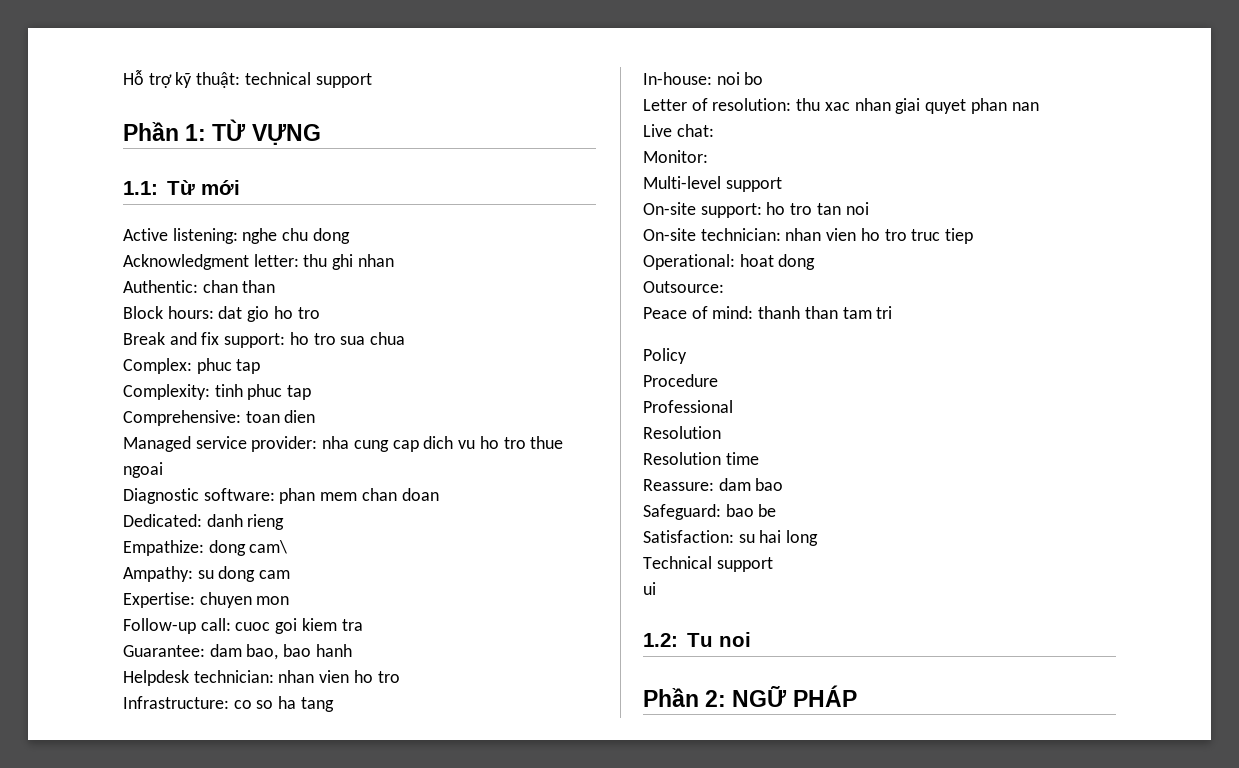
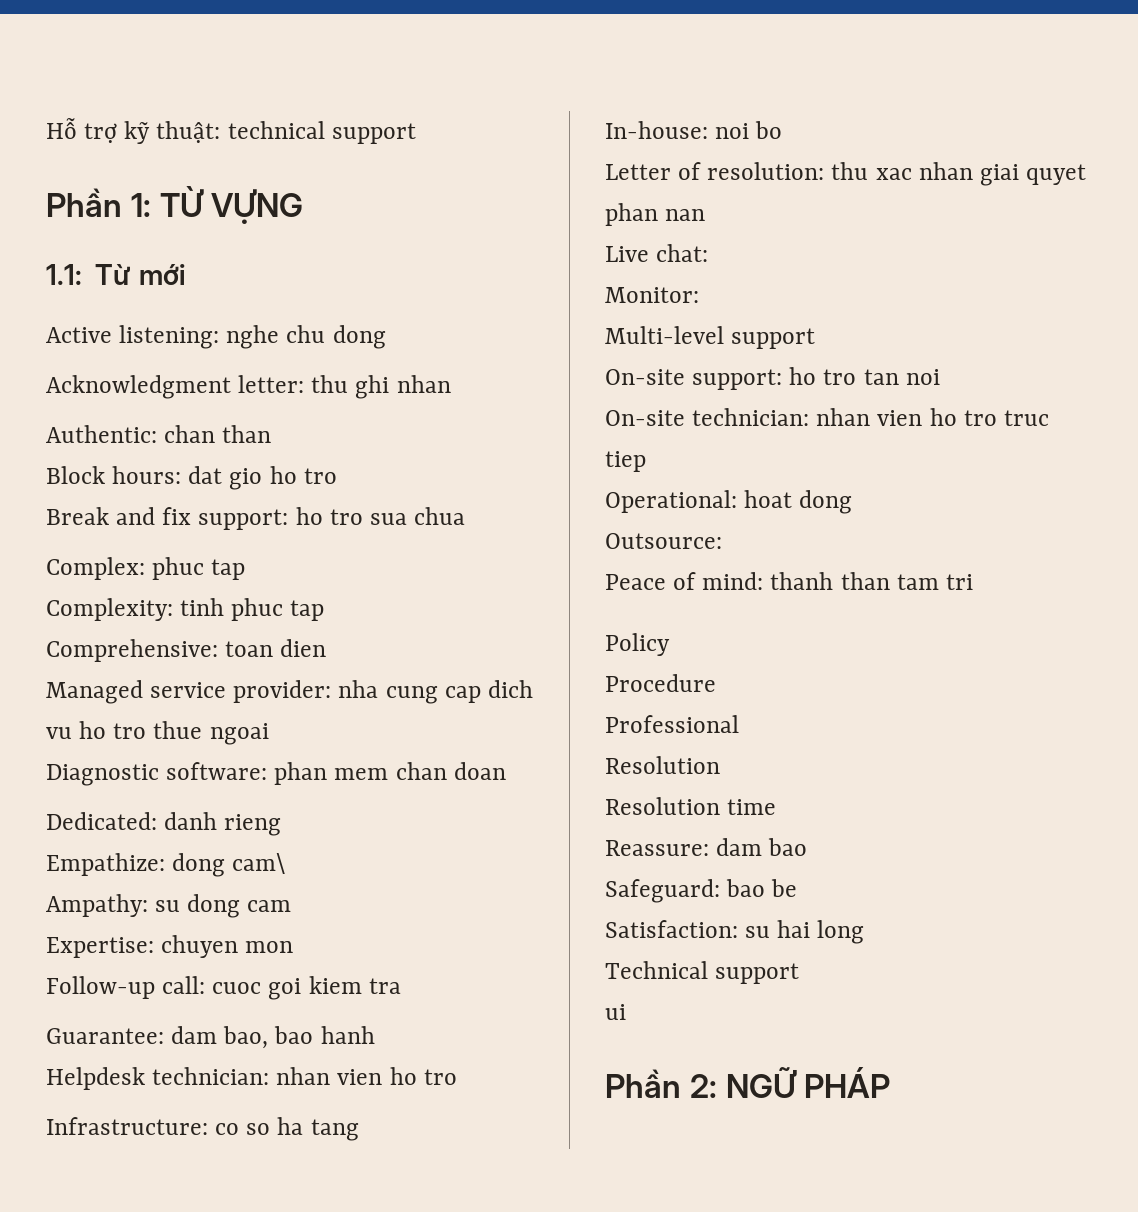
- 1.2: Tu noi

